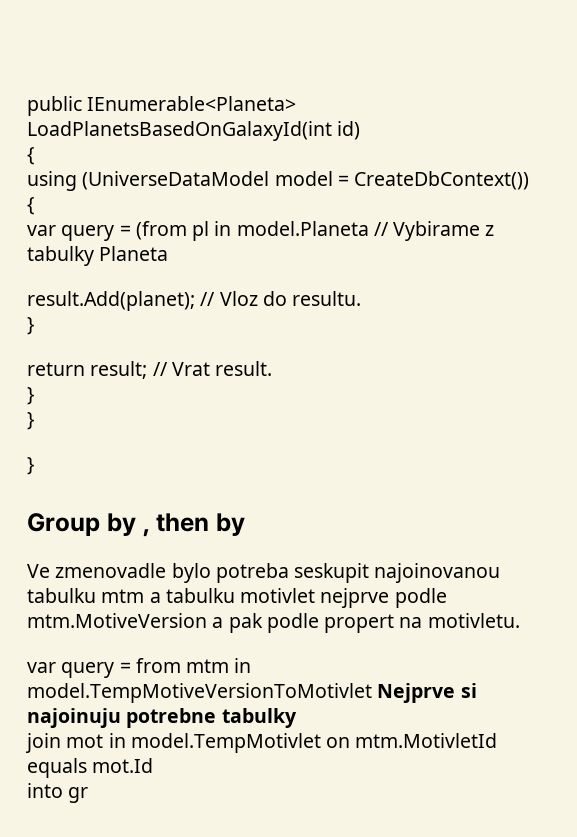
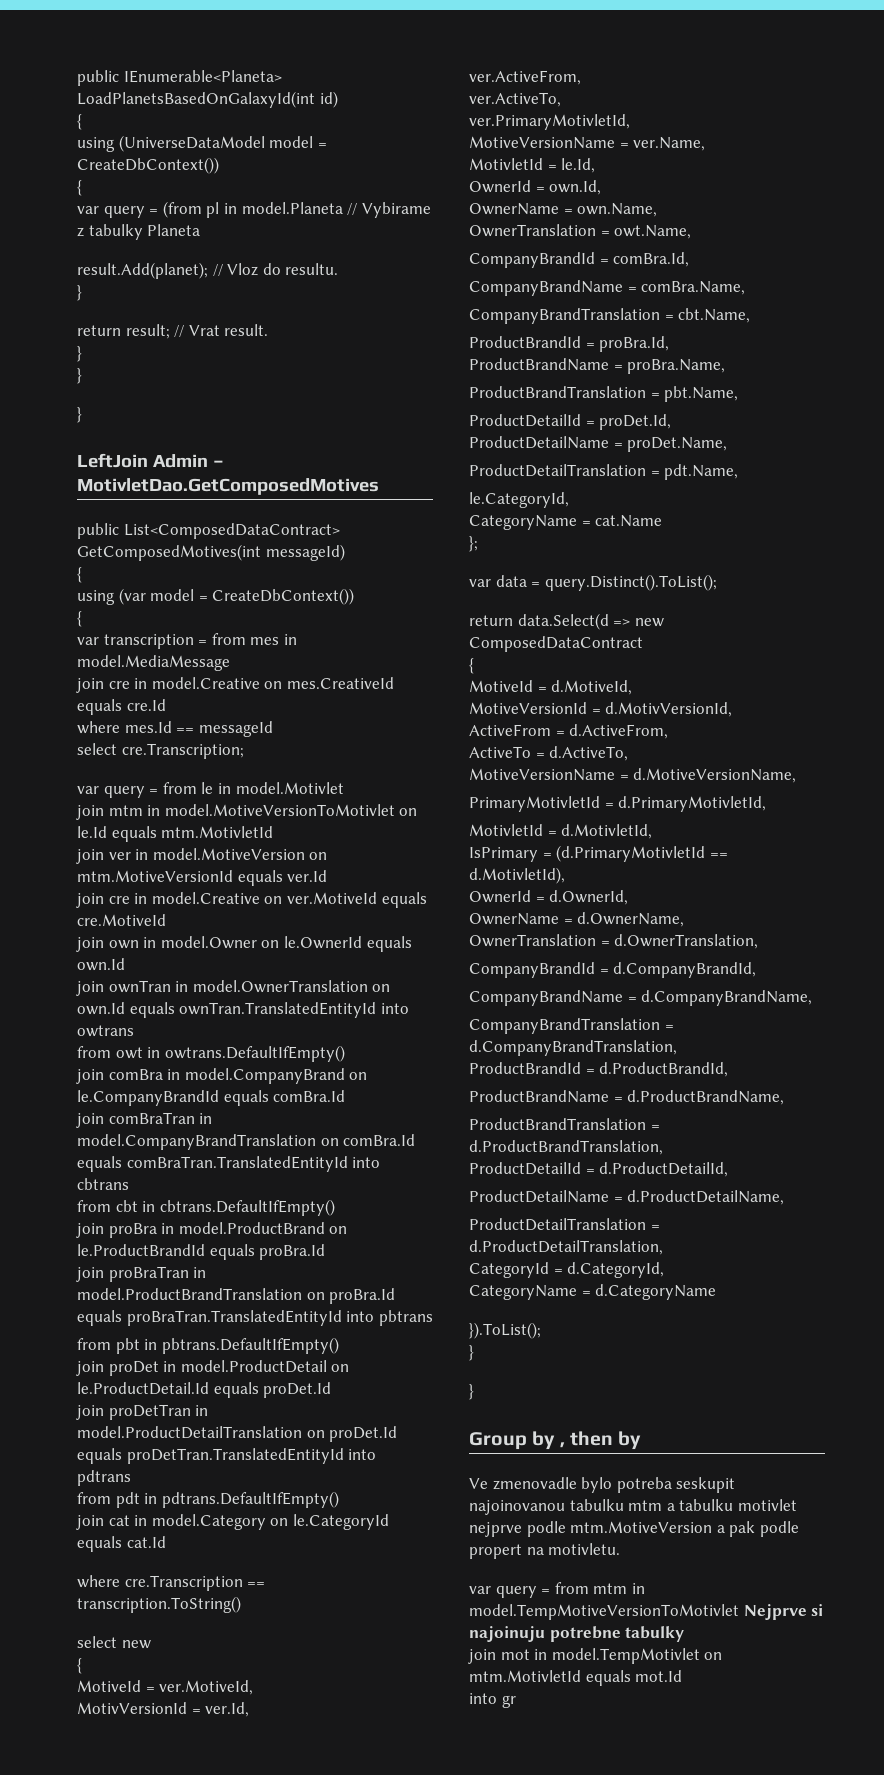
+ LeftJoin Admin – MotivletDao.GetComposedMotives
+ public List<ComposedDataContract> GetComposedMotives(int messageId)
+ {
+ using (var model = CreateDbContext())
+ {
+ var transcription = from mes in model.MediaMessage
+ join cre in model.Creative on mes.CreativeId equals cre.Id
+ where mes.Id == messageId
+ select cre.Transcription;
+ var query = from le in model.Motivlet
+ join mtm in model.MotiveVersionToMotivlet on le.Id equals mtm.MotivletId
+ join ver in model.MotiveVersion on mtm.MotiveVersionId equals ver.Id
+ join cre in model.Creative on ver.MotiveId equals cre.MotiveId
+ join own in model.Owner on le.OwnerId equals own.Id
+ join ownTran in model.OwnerTranslation on own.Id equals ownTran.TranslatedEntityId into owtrans
+ from owt in owtrans.DefaultIfEmpty()
+ join comBra in model.CompanyBrand on le.CompanyBrandId equals comBra.Id
+ join comBraTran in model.CompanyBrandTranslation on comBra.Id equals comBraTran.TranslatedEntityId into cbtrans
+ from cbt in cbtrans.DefaultIfEmpty()
+ join proBra in model.ProductBrand on le.ProductBrandId equals proBra.Id
+ join proBraTran in model.ProductBrandTranslation on proBra.Id equals proBraTran.TranslatedEntityId into pbtrans
+ from pbt in pbtrans.DefaultIfEmpty()
+ join proDet in model.ProductDetail on le.ProductDetail.Id equals proDet.Id
+ join proDetTran in model.ProductDetailTranslation on proDet.Id equals proDetTran.TranslatedEntityId into pdtrans
+ from pdt in pdtrans.DefaultIfEmpty()
+ join cat in model.Category on le.CategoryId equals cat.Id
+ where cre.Transcription == transcription.ToString()
+ select new
+ {
+ MotiveId = ver.MotiveId,
+ MotivVersionId = ver.Id,
+ ver.ActiveFrom,
+ ver.ActiveTo,
+ ver.PrimaryMotivletId,
+ MotiveVersionName = ver.Name,
+ MotivletId = le.Id,
+ OwnerId = own.Id,
+ OwnerName = own.Name,
+ OwnerTranslation = owt.Name,
+ CompanyBrandId = comBra.Id,
+ CompanyBrandName = comBra.Name,
+ CompanyBrandTranslation = cbt.Name,
+ ProductBrandId = proBra.Id,
+ ProductBrandName = proBra.Name,
+ ProductBrandTranslation = pbt.Name,
+ ProductDetailId = proDet.Id,
+ ProductDetailName = proDet.Name,
+ ProductDetailTranslation = pdt.Name,
+ le.CategoryId,
+ CategoryName = cat.Name
+ };
+ var data = query.Distinct().ToList();
+ return data.Select(d => new ComposedDataContract
+ {
+ MotiveId = d.MotiveId,
+ MotiveVersionId = d.MotivVersionId,
+ ActiveFrom = d.ActiveFrom,
+ ActiveTo = d.ActiveTo,
+ MotiveVersionName = d.MotiveVersionName,
+ PrimaryMotivletId = d.PrimaryMotivletId,
+ MotivletId = d.MotivletId,
+ IsPrimary = (d.PrimaryMotivletId == d.MotivletId),
+ OwnerId = d.OwnerId,
+ OwnerName = d.OwnerName,
+ OwnerTranslation = d.OwnerTranslation,
+ CompanyBrandId = d.CompanyBrandId,
+ CompanyBrandName = d.CompanyBrandName,
+ CompanyBrandTranslation = d.CompanyBrandTranslation,
+ ProductBrandId = d.ProductBrandId,
+ ProductBrandName = d.ProductBrandName,
+ ProductBrandTranslation = d.ProductBrandTranslation,
+ ProductDetailId = d.ProductDetailId,
+ ProductDetailName = d.ProductDetailName,
+ ProductDetailTranslation = d.ProductDetailTranslation,
+ CategoryId = d.CategoryId,
+ CategoryName = d.CategoryName
+ }).ToList();
+ }
+ }

